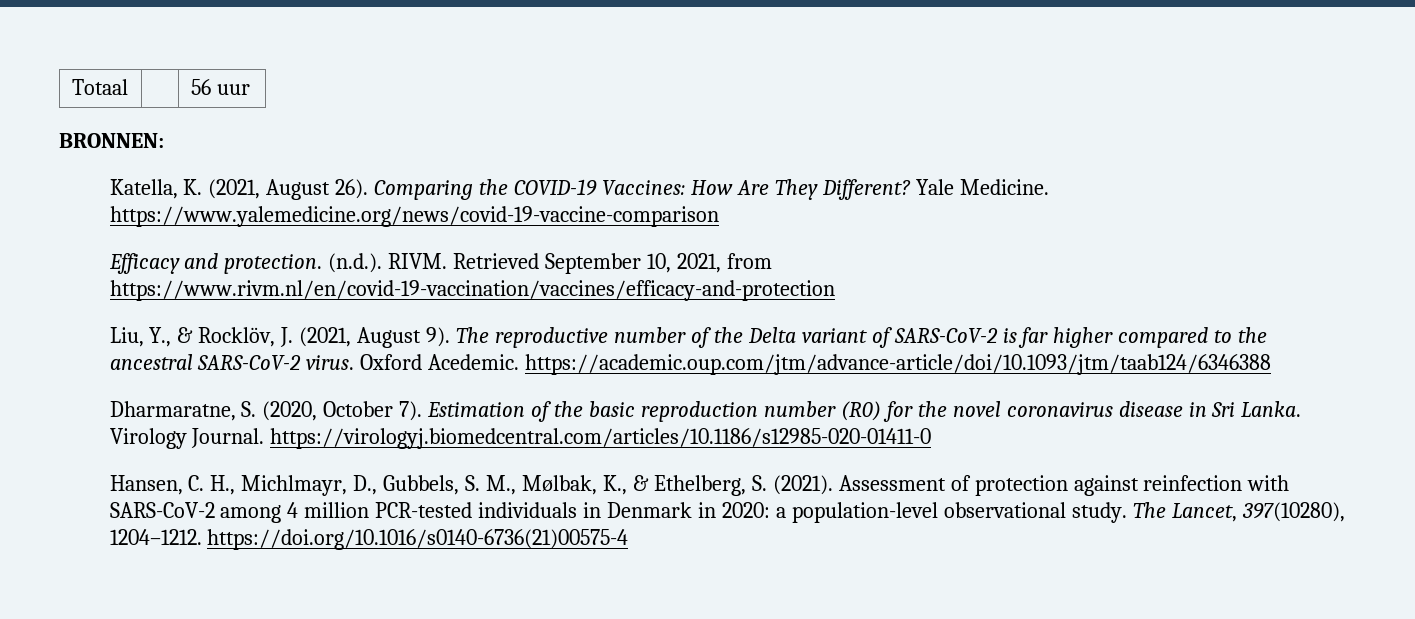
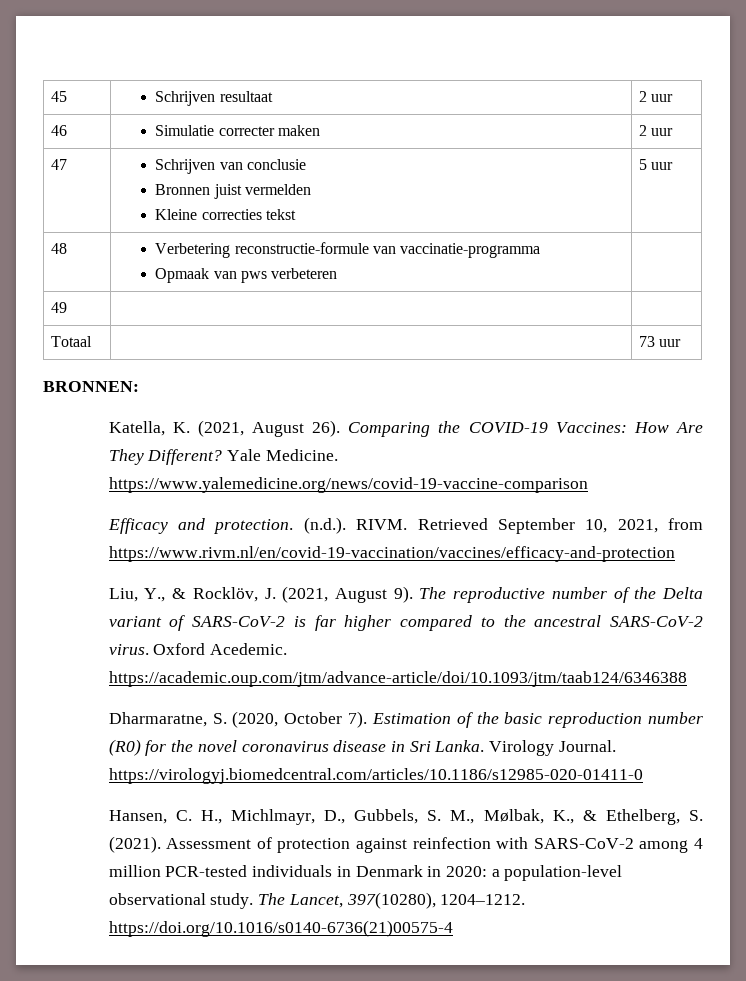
+ 45 | Schrijven resultaat | 2 uur
+ 46 | Simulatie correcter maken | 2 uur
+ 47 | Schrijven van conclusie
+ Bronnen juist vermelden
+ Kleine correcties tekst | 5 uur
+ 48 | Verbetering reconstructie-formule van vaccinatie-programma
+ Opmaak van pws verbeteren |
+ 49 | |
- Totaal | | 56 uur
+ Totaal | | 73 uur

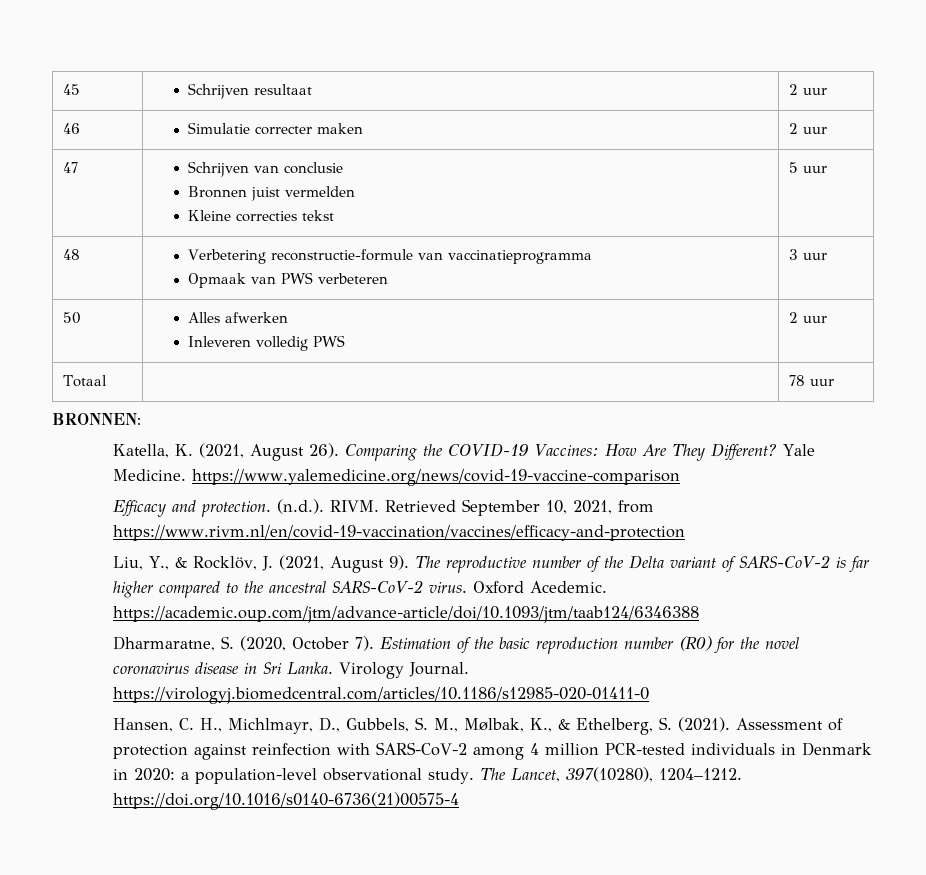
- 48 | Verbetering reconstructie-formule van vaccinatie-programma
- Opmaak van pws verbeteren |
- 49 | |
+ 48 | Verbetering reconstructie-formule van vaccinatieprogramma
+ Opmaak van PWS verbeteren | 3 uur
+ 50 | Alles afwerken
+ Inleveren volledig PWS | 2 uur
- Totaal | | 73 uur
+ Totaal | | 78 uur

